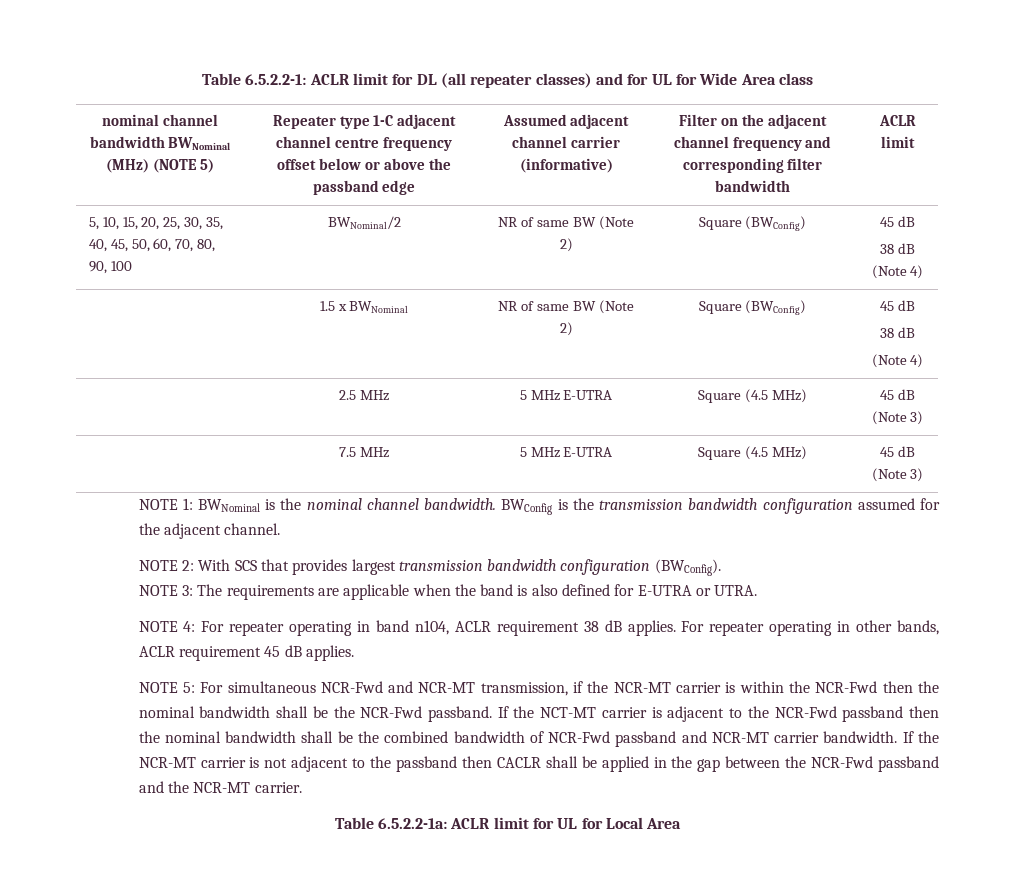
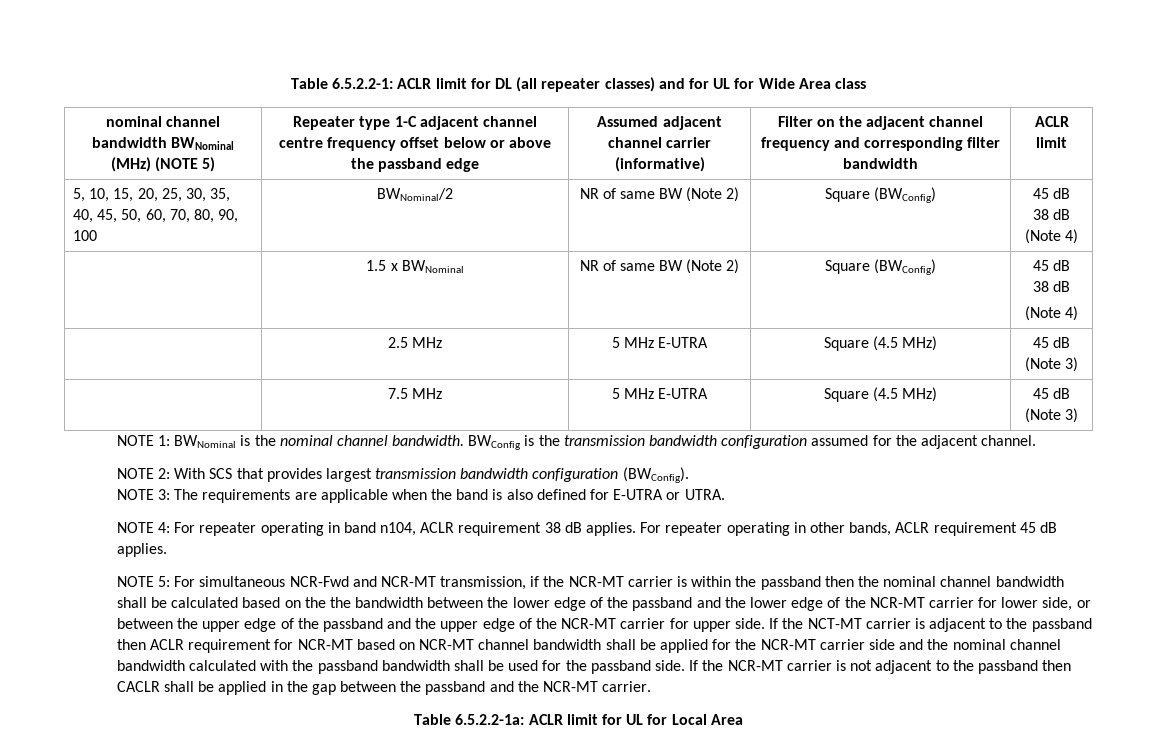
- NOTE 5: For simultaneous NCR-Fwd and NCR-MT transmission, if the NCR-MT carrier is within the NCR-Fwd then the nominal bandwidth shall be the NCR-Fwd passband.
+ NOTE 5: For simultaneous NCR-Fwd and NCR-MT transmission, if the NCR-MT carrier is within the passband then the nominal channel bandwidth shall be calculated based on the the bandwidth between the lower edge of the passband and the lower edge of the NCR-MT carrier for lower side, or between the upper edge of the passband and the upper edge of the NCR-MT carrier for upper side.
- If the NCT-MT carrier is adjacent to the NCR-Fwd passband then the nominal bandwidth shall be the combined bandwidth of NCR-Fwd passband and NCR-MT carrier bandwidth.
+ If the NCT-MT carrier is adjacent to the passband then ACLR requirement for NCR-MT based on NCR-MT channel bandwidth shall be applied for the NCR-MT carrier side and the nominal channel bandwidth calculated with the passband bandwidth shall be used for the passband side.
- If the NCR-MT carrier is not adjacent to the passband then CACLR shall be applied in the gap between the NCR-Fwd passband and the NCR-MT carrier.
+ If the NCR-MT carrier is not adjacent to the passband then CACLR shall be applied in the gap between the passband and the NCR-MT carrier.

